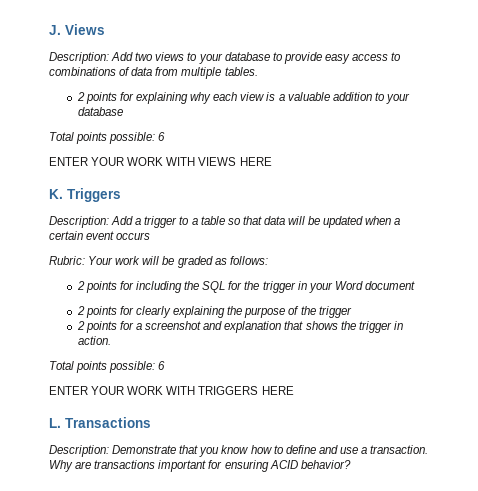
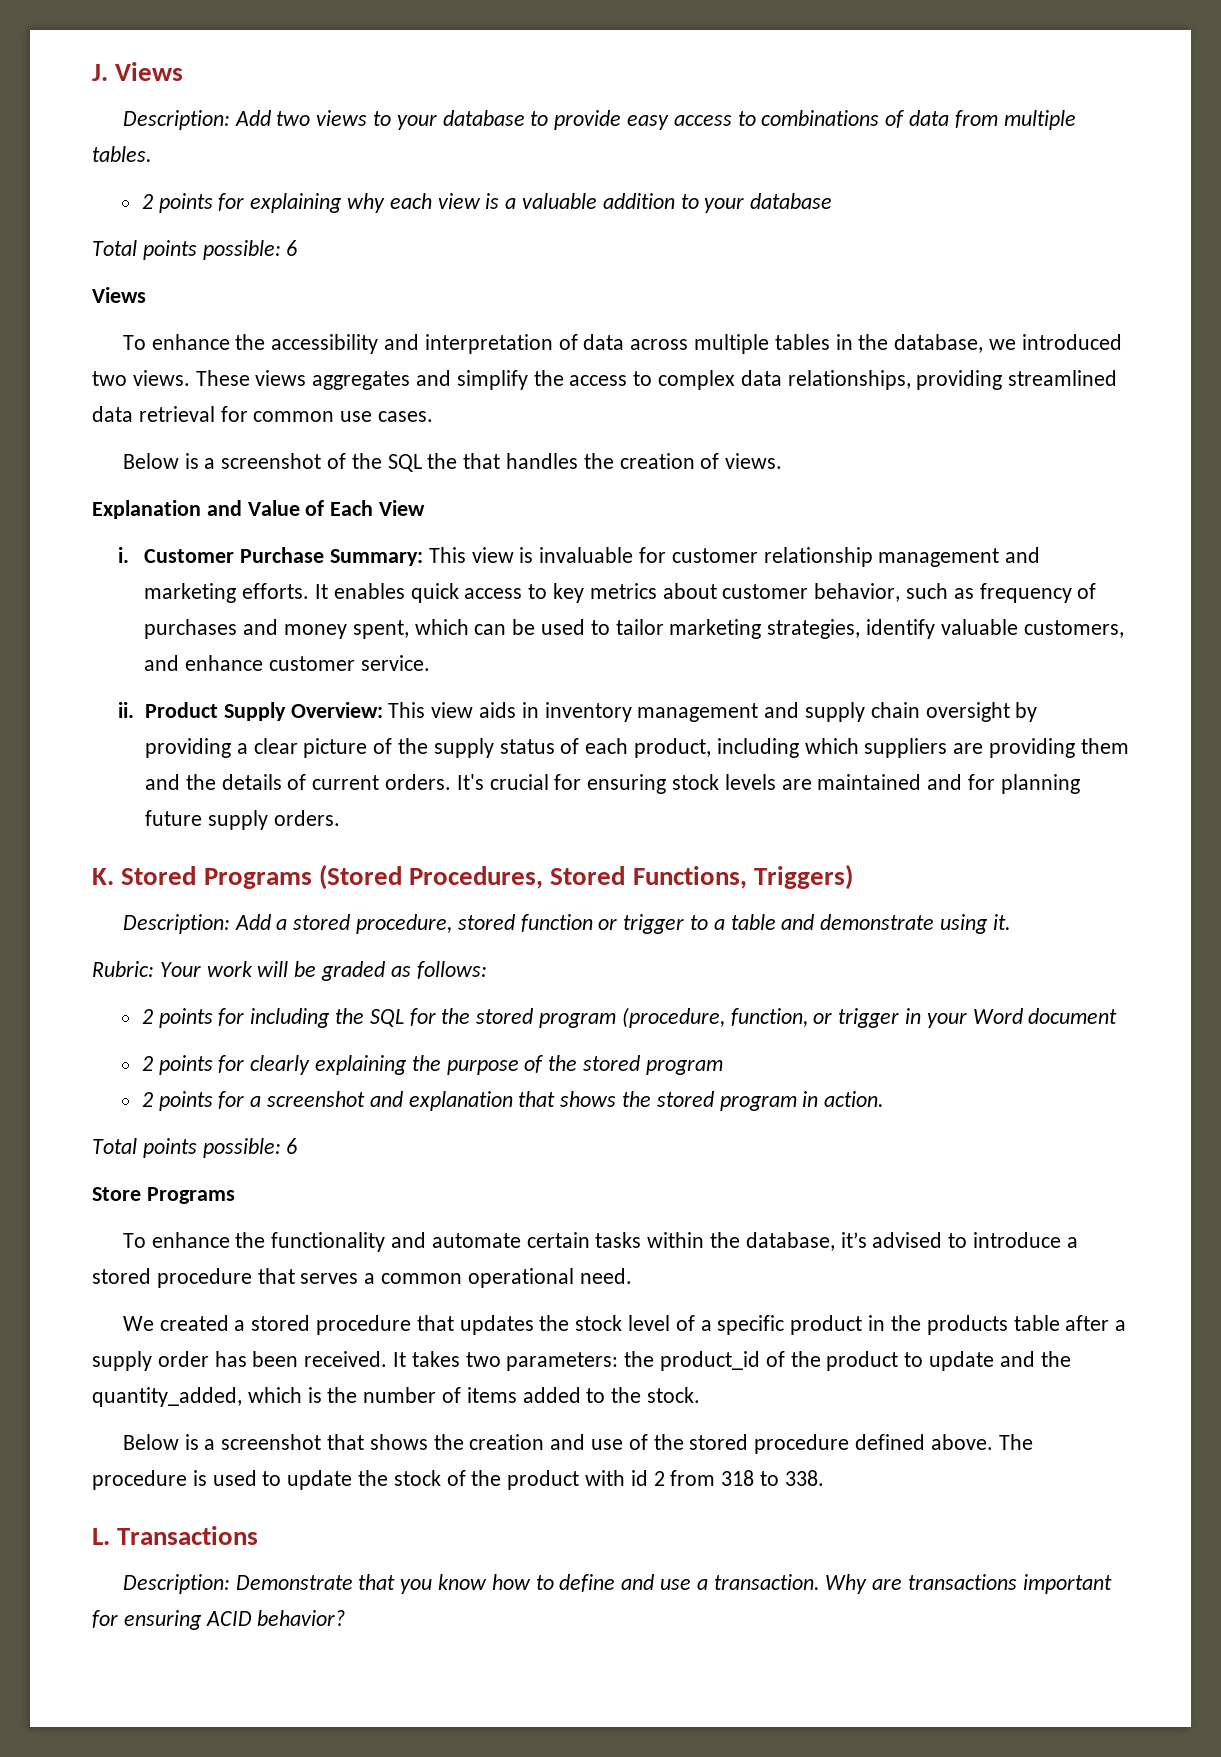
  2 points for explaining why each view is a valuable addition to your database
  Total points possible: 6
- ENTER YOUR WORK WITH VIEWS HERE
- K. Triggers
- Description: Add a trigger to a table so that data will be updated when a certain event occurs
+ Views
+ To enhance the accessibility and interpretation of data across multiple tables in the database, we introduced two views. These views aggregates and simplify the access to complex data relationships, providing streamlined data retrieval for common use cases.
+ Below is a screenshot of the SQL the that handles the creation of views.
+ Explanation and Value of Each View
+ i. Customer Purchase Summary: This view is invaluable for customer relationship management and marketing efforts. It enables quick access to key metrics about customer behavior, such as frequency of purchases and money spent, which can be used to tailor marketing strategies, identify valuable customers, and enhance customer service.
+ ii. Product Supply Overview: This view aids in inventory management and supply chain oversight by providing a clear picture of the supply status of each product, including which suppliers are providing them and the details of current orders. It's crucial for ensuring stock levels are maintained and for planning future supply orders.
+ K. Stored Programs (Stored Procedures, Stored Functions, Triggers)
+ Description: Add a stored procedure, stored function or trigger to a table and demonstrate using it.
- 2 points for including the SQL for the trigger in your Word document
+ 2 points for including the SQL for the stored program (procedure, function, or trigger in your Word document
- 2 points for clearly explaining the purpose of the trigger
+ 2 points for clearly explaining the purpose of the stored program
- 2 points for a screenshot and explanation that shows the trigger in action.
+ 2 points for a screenshot and explanation that shows the stored program in action.
- ENTER YOUR WORK WITH TRIGGERS HERE
+ Store Programs
+ To enhance the functionality and automate certain tasks within the database, it’s advised to introduce a stored procedure that serves a common operational need.
+ We created a stored procedure that updates the stock level of a specific product in the products table after a supply order has been received. It takes two parameters: the product_id of the product to update and the quantity_added, which is the number of items added to the stock.
+ Below is a screenshot that shows the creation and use of the stored procedure defined above. The procedure is used to update the stock of the product with id 2 from 318 to 338.

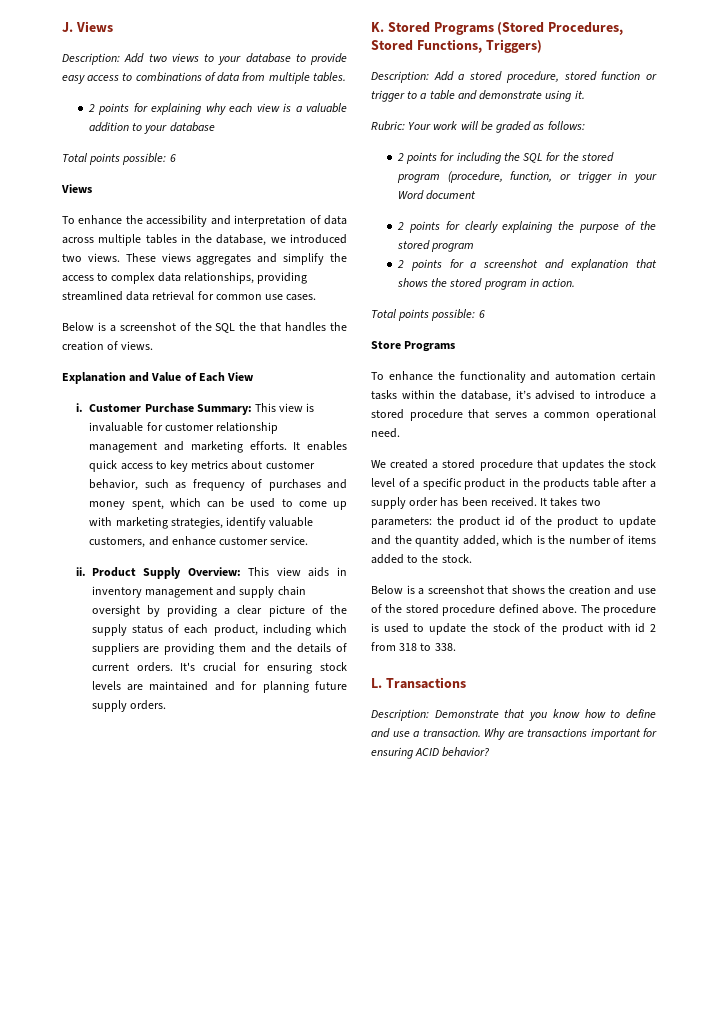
- It enables quick access to key metrics about customer behavior, such as frequency of purchases and money spent, which can be used to tailor marketing strategies, identify valuable customers, and enhance customer service.
+ It enables quick access to key metrics about customer behavior, such as frequency of purchases and money spent, which can be used to come up with marketing strategies, identify valuable customers, and enhance customer service.
- To enhance the functionality and automate certain tasks within the database, it’s advised to introduce a stored procedure that serves a common operational need.
+ To enhance the functionality and automation certain tasks within the database, it’s advised to introduce a stored procedure that serves a common operational need.
- It takes two parameters: the product_id of the product to update and the quantity_added, which is the number of items added to the stock.
+ It takes two parameters: the product id of the product to update and the quantity added, which is the number of items added to the stock.

